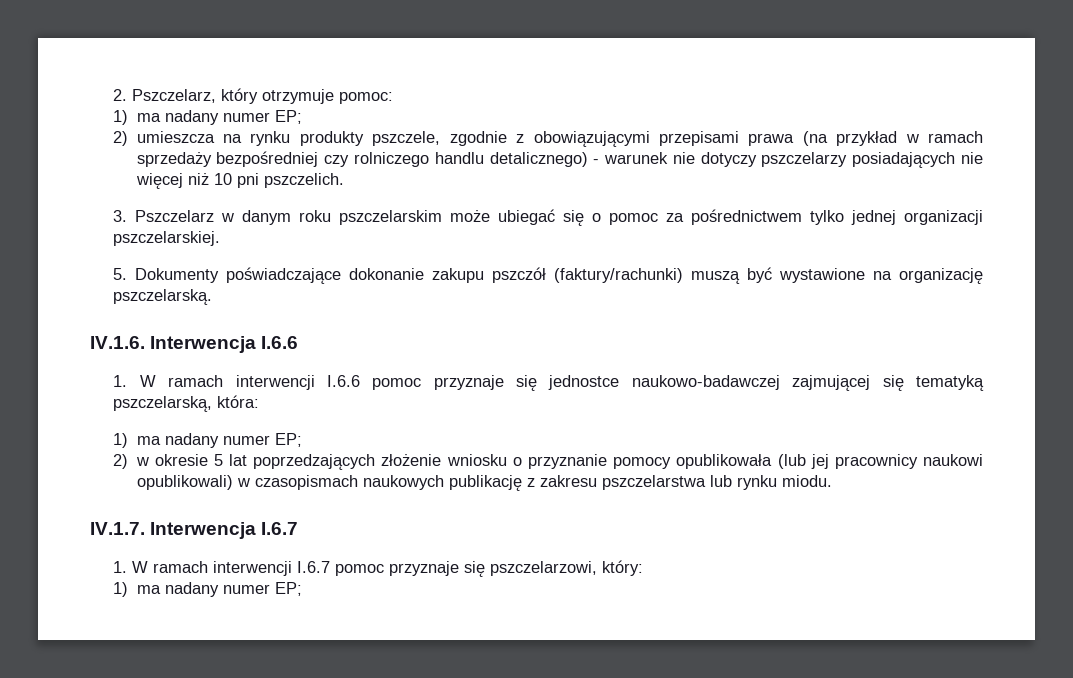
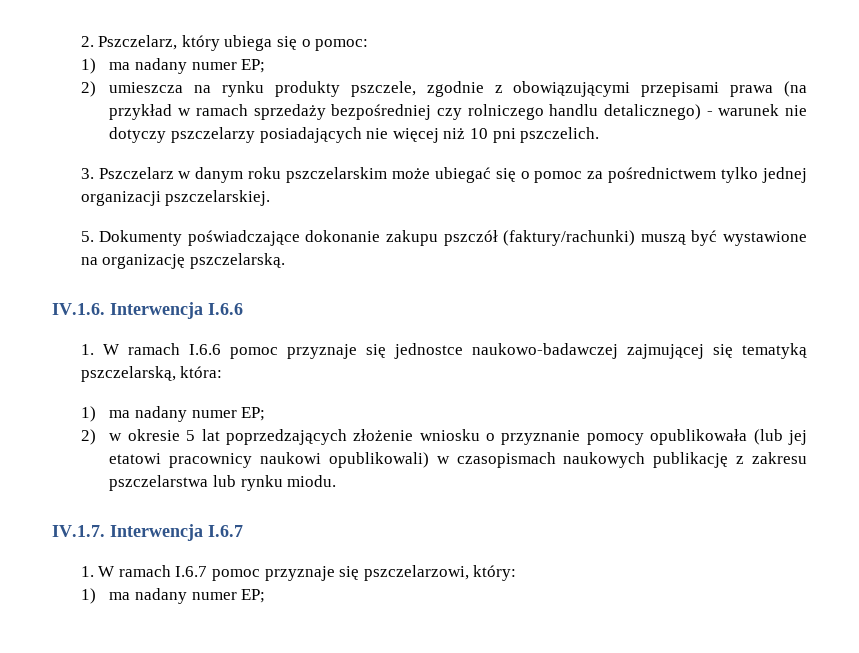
- 2. Pszczelarz, który otrzymuje pomoc:
+ 2. Pszczelarz, który ubiega się o pomoc:
- 1. W ramach interwencji I.6.6 pomoc przyznaje się jednostce naukowo-badawczej zajmującej się tematyką pszczelarską, która:
+ 1. W ramach I.6.6 pomoc przyznaje się jednostce naukowo-badawczej zajmującej się tematyką pszczelarską, która:
- 2) w okresie 5 lat poprzedzających złożenie wniosku o przyznanie pomocy opublikowała (lub jej pracownicy naukowi opublikowali) w czasopismach naukowych publikację z zakresu pszczelarstwa lub rynku miodu.
+ 2) w okresie 5 lat poprzedzających złożenie wniosku o przyznanie pomocy opublikowała (lub jej etatowi pracownicy naukowi opublikowali) w czasopismach naukowych publikację z zakresu pszczelarstwa lub rynku miodu.
- 1. W ramach interwencji I.6.7 pomoc przyznaje się pszczelarzowi, który:
+ 1. W ramach I.6.7 pomoc przyznaje się pszczelarzowi, który:

